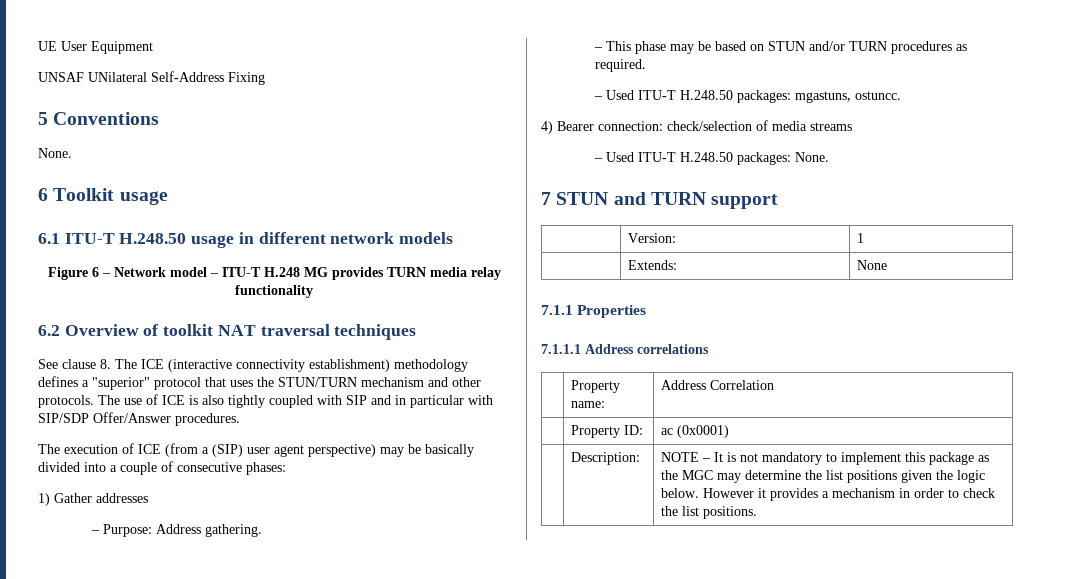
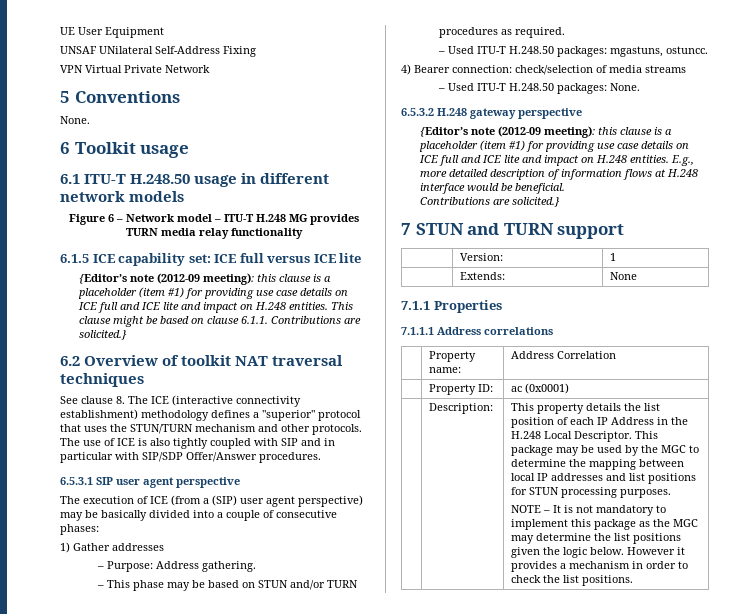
+ VPN Virtual Private Network
+ 6.1.5 ICE capability set: ICE full versus ICE lite
+ {Editor’s note (2012-09 meeting): this clause is a placeholder (item #1) for providing use case details on ICE full and ICE lite and impact on H.248 entities. This clause might be based on clause 6.1.1. Contributions are solicited.}
+ 6.5.3.1 SIP user agent perspective
+ 6.5.3.2 H.248 gateway perspective
+ {Editor’s note (2012-09 meeting): this clause is a placeholder (item #1) for providing use case details on ICE full and ICE lite and impact on H.248 entities. E.g., more detailed description of information flows at H.248 interface would be beneficial.
+ Contributions are solicited.}
+ This property details the list position of each IP Address in the H.248 Local Descriptor. This package may be used by the MGC to determine the mapping between local IP addresses and list positions for STUN processing purposes.

